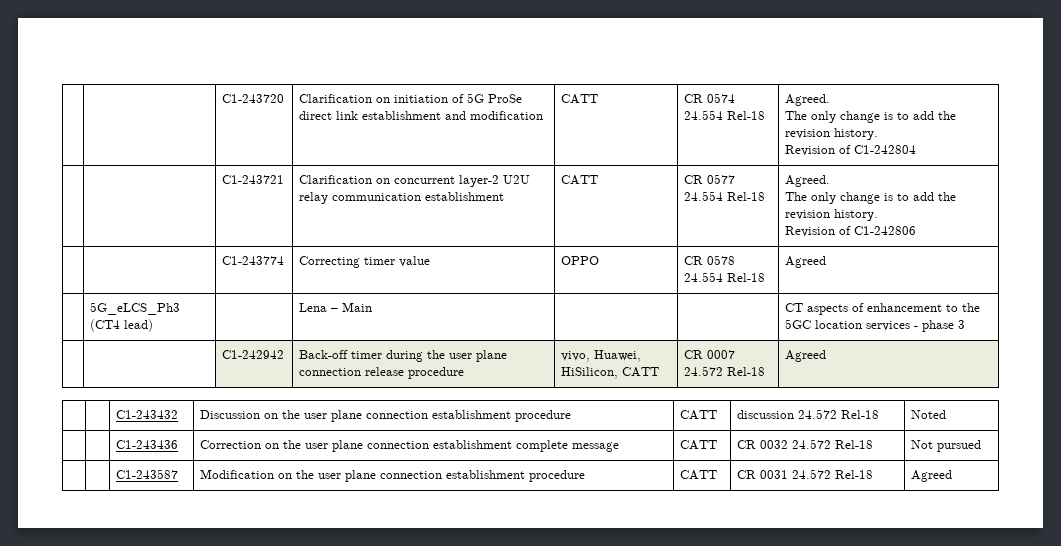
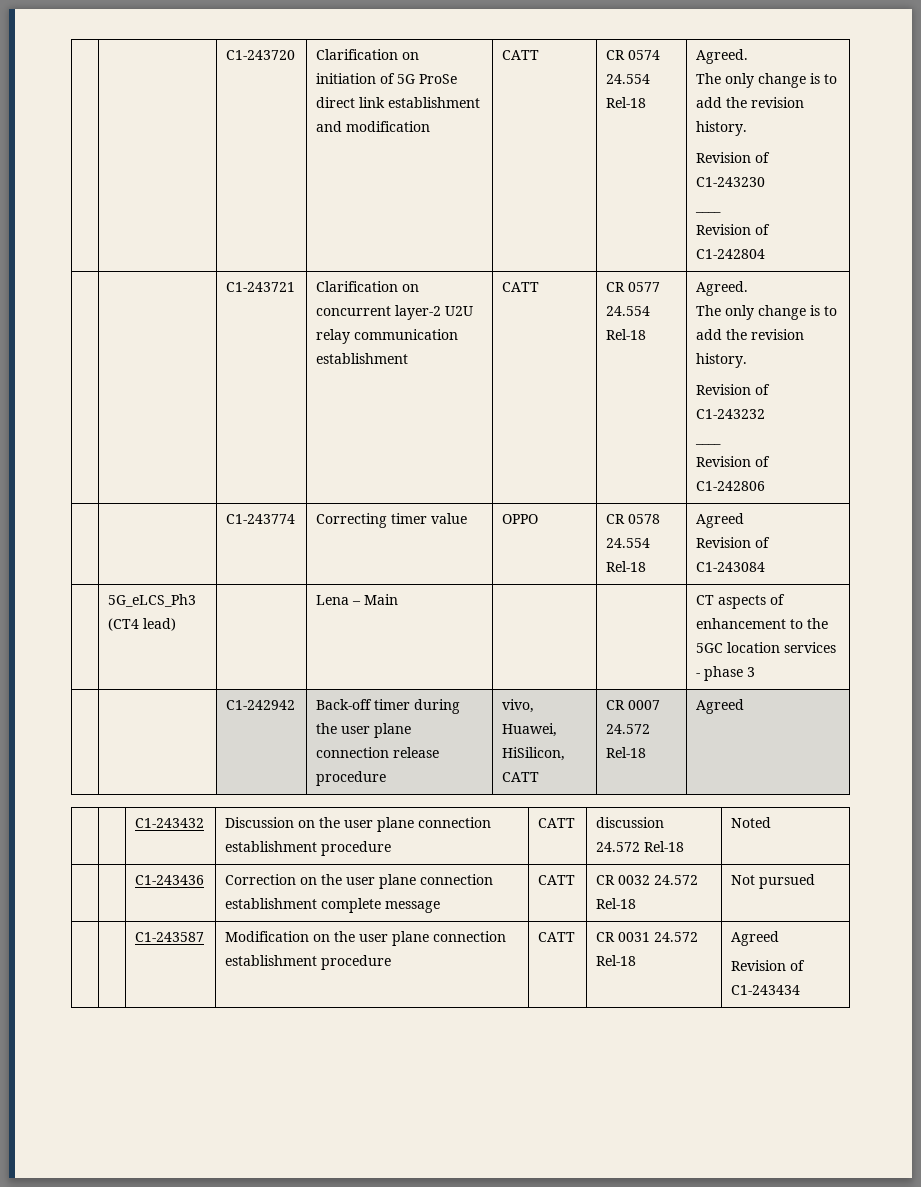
  | | C1-243720 | Clarification on initiation of 5G ProSe direct link establishment and modification | CATT | CR 0574 24.554 Rel-18 | Agreed.
  The only change is to add the revision history.
+ Revision of C1-243230
+ ____
  | | C1-243721 | Clarification on concurrent layer-2 U2U relay communication establishment | CATT | CR 0577 24.554 Rel-18 | Agreed.
  The only change is to add the revision history.
+ Revision of C1-243232
+ ____
  | | C1-243774 | Correcting timer value | OPPO | CR 0578 24.554 Rel-18 | Agreed
+ Revision of C1-243084
  | | C1-243587 | Modification on the user plane connection establishment procedure | CATT | CR 0031 24.572 Rel-18 | Agreed
+ Revision of C1-243434

